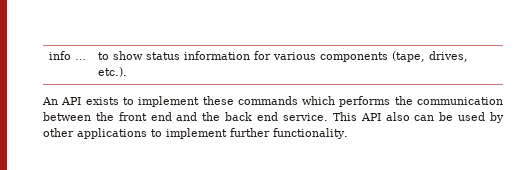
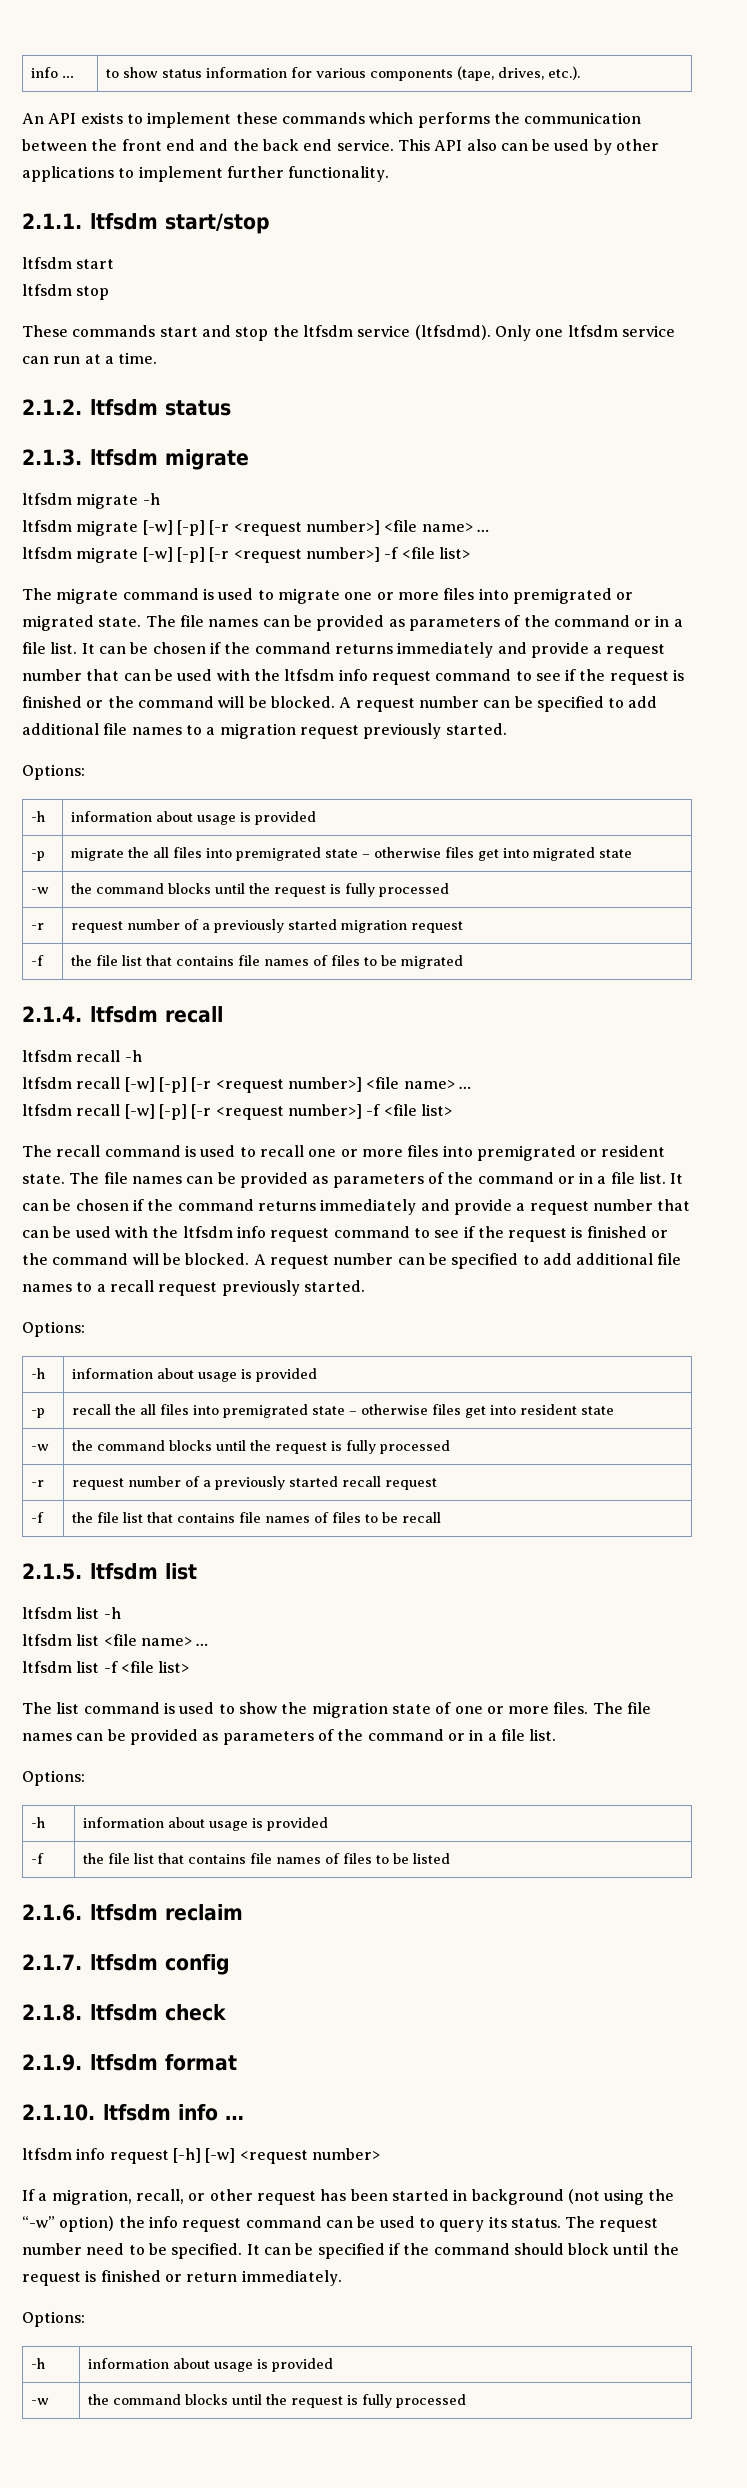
+ 2.1.1. ltfsdm start/stop
+ ltfsdm start
+ ltfsdm stop
+ These commands start and stop the ltfsdm service (ltfsdmd). Only one ltfsdm service can run at a time.
+ 2.1.2. ltfsdm status
+ 2.1.3. ltfsdm migrate
+ ltfsdm migrate -h
+ ltfsdm migrate [-w] [-p] [-r <request number>] <file name> …
+ ltfsdm migrate [-w] [-p] [-r <request number>] -f <file list>
+ The migrate command is used to migrate one or more files into premigrated or migrated state. The file names can be provided as parameters of the command or in a file list. It can be chosen if the command returns immediately and provide a request number that can be used with the ltfsdm info request command to see if the request is finished or the command will be blocked. A request number can be specified to add additional file names to a migration request previously started.
+ Options:
+ -h | information about usage is provided
+ -p | migrate the all files into premigrated state – otherwise files get into migrated state
+ -w | the command blocks until the request is fully processed
+ -r | request number of a previously started migration request
+ -f | the file list that contains file names of files to be migrated
+ 2.1.4. ltfsdm recall
+ ltfsdm recall -h
+ ltfsdm recall [-w] [-p] [-r <request number>] <file name> …
+ ltfsdm recall [-w] [-p] [-r <request number>] -f <file list>
+ The recall command is used to recall one or more files into premigrated or resident state. The file names can be provided as parameters of the command or in a file list. It can be chosen if the command returns immediately and provide a request number that can be used with the ltfsdm info request command to see if the request is finished or the command will be blocked. A request number can be specified to add additional file names to a recall request previously started.
+ Options:
+ -h | information about usage is provided
+ -p | recall the all files into premigrated state – otherwise files get into resident state
+ -w | the command blocks until the request is fully processed
+ -r | request number of a previously started recall request
+ -f | the file list that contains file names of files to be recall
+ 2.1.5. ltfsdm list
+ ltfsdm list -h
+ ltfsdm list <file name> …
+ ltfsdm list -f <file list>
+ The list command is used to show the migration state of one or more files. The file names can be provided as parameters of the command or in a file list.
+ Options:
+ -h | information about usage is provided
+ -f | the file list that contains file names of files to be listed
+ 2.1.6. ltfsdm reclaim
+ 2.1.7. ltfsdm config
+ 2.1.8. ltfsdm check
+ 2.1.9. ltfsdm format
+ 2.1.10. ltfsdm info …
+ ltfsdm info request [-h] [-w] <request number>
+ If a migration, recall, or other request has been started in background (not using the “-w” option) the info request command can be used to query its status. The request number need to be specified. It can be specified if the command should block until the request is finished or return immediately.
+ Options:
+ -h | information about usage is provided
+ -w | the command blocks until the request is fully processed

